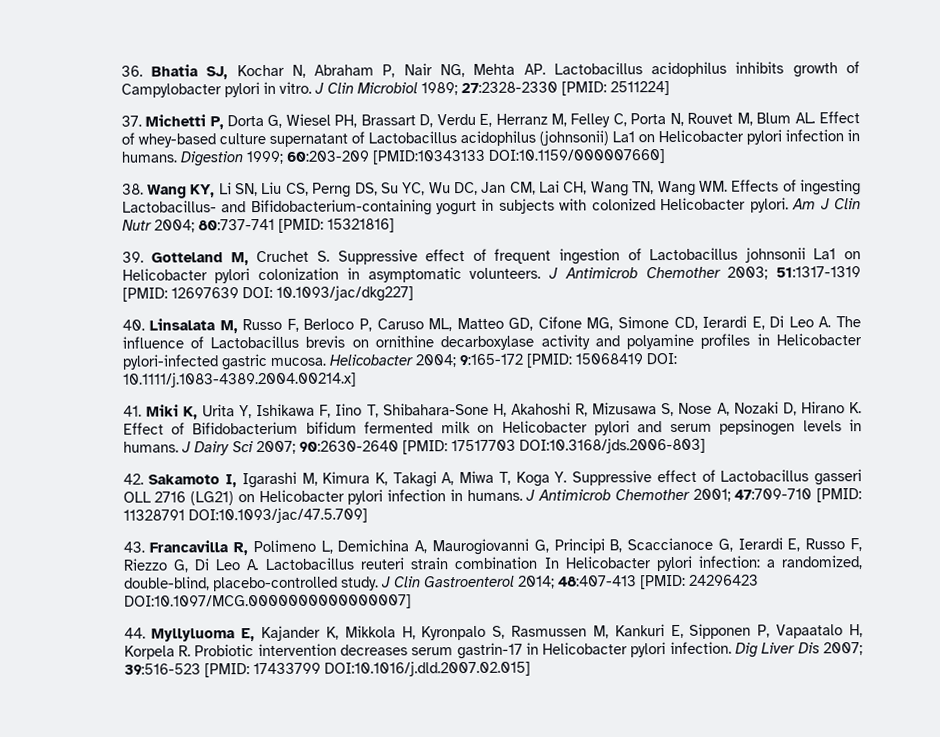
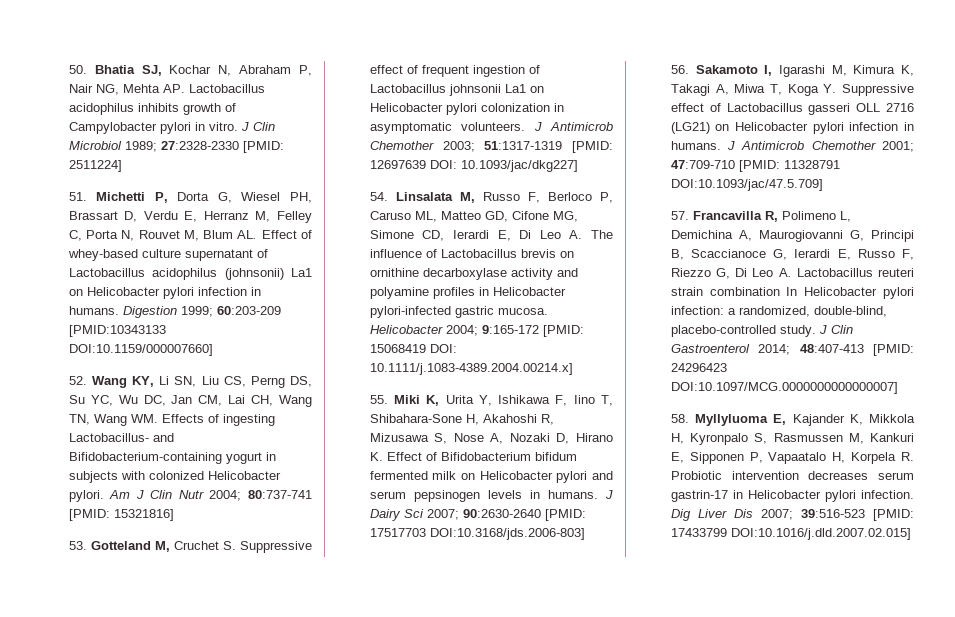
- 36. Bhatia SJ, Kochar N, Abraham P, Nair NG, Mehta AP. Lactobacillus acidophilus inhibits growth of Campylobacter pylori in vitro.
+ 50. Bhatia SJ, Kochar N, Abraham P, Nair NG, Mehta AP. Lactobacillus acidophilus inhibits growth of Campylobacter pylori in vitro.
- 37. Michetti P, Dorta G, Wiesel PH, Brassart D, Verdu E, Herranz M, Felley C, Porta N, Rouvet M, Blum AL. Effect of whey-based culture supernatant of Lactobacillus acidophilus (johnsonii) La1 on Helicobacter pylori infection in humans.
+ 51. Michetti P, Dorta G, Wiesel PH, Brassart D, Verdu E, Herranz M, Felley C, Porta N, Rouvet M, Blum AL. Effect of whey-based culture supernatant of Lactobacillus acidophilus (johnsonii) La1 on Helicobacter pylori infection in humans.
- 38. Wang KY, Li SN, Liu CS, Perng DS, Su YC, Wu DC, Jan CM, Lai CH, Wang TN, Wang WM. Effects of ingesting Lactobacillus- and Bifidobacterium-containing yogurt in subjects with colonized Helicobacter pylori.
+ 52. Wang KY, Li SN, Liu CS, Perng DS, Su YC, Wu DC, Jan CM, Lai CH, Wang TN, Wang WM. Effects of ingesting Lactobacillus- and Bifidobacterium-containing yogurt in subjects with colonized Helicobacter pylori.
- 39. Gotteland M, Cruchet S. Suppressive effect of frequent ingestion of Lactobacillus johnsonii La1 on Helicobacter pylori colonization in asymptomatic volunteers.
+ 53. Gotteland M, Cruchet S. Suppressive effect of frequent ingestion of Lactobacillus johnsonii La1 on Helicobacter pylori colonization in asymptomatic volunteers.
- 40. Linsalata M, Russo F, Berloco P, Caruso ML, Matteo GD, Cifone MG, Simone CD, Ierardi E, Di Leo A. The influence of Lactobacillus brevis on ornithine decarboxylase activity and polyamine profiles in Helicobacter pylori-infected gastric mucosa.
+ 54. Linsalata M, Russo F, Berloco P, Caruso ML, Matteo GD, Cifone MG, Simone CD, Ierardi E, Di Leo A. The influence of Lactobacillus brevis on ornithine decarboxylase activity and polyamine profiles in Helicobacter pylori-infected gastric mucosa.
- 41. Miki K, Urita Y, Ishikawa F, Iino T, Shibahara-Sone H, Akahoshi R, Mizusawa S, Nose A, Nozaki D, Hirano K. Effect of Bifidobacterium bifidum fermented milk on Helicobacter pylori and serum pepsinogen levels in humans.
+ 55. Miki K, Urita Y, Ishikawa F, Iino T, Shibahara-Sone H, Akahoshi R, Mizusawa S, Nose A, Nozaki D, Hirano K. Effect of Bifidobacterium bifidum fermented milk on Helicobacter pylori and serum pepsinogen levels in humans.
- 42. Sakamoto I, Igarashi M, Kimura K, Takagi A, Miwa T, Koga Y. Suppressive effect of Lactobacillus gasseri OLL 2716 (LG21) on Helicobacter pylori infection in humans.
+ 56. Sakamoto I, Igarashi M, Kimura K, Takagi A, Miwa T, Koga Y. Suppressive effect of Lactobacillus gasseri OLL 2716 (LG21) on Helicobacter pylori infection in humans.
- 43. Francavilla R, Polimeno L, Demichina A, Maurogiovanni G, Principi B, Scaccianoce G, Ierardi E, Russo F, Riezzo G, Di Leo A. Lactobacillus reuteri strain combination In Helicobacter pylori infection: a randomized, double-blind, placebo-controlled study.
+ 57. Francavilla R, Polimeno L, Demichina A, Maurogiovanni G, Principi B, Scaccianoce G, Ierardi E, Russo F, Riezzo G, Di Leo A. Lactobacillus reuteri strain combination In Helicobacter pylori infection: a randomized, double-blind, placebo-controlled study.
- 44. Myllyluoma E, Kajander K, Mikkola H, Kyronpalo S, Rasmussen M, Kankuri E, Sipponen P, Vapaatalo H, Korpela R. Probiotic intervention decreases serum gastrin-17 in Helicobacter pylori infection.
+ 58. Myllyluoma E, Kajander K, Mikkola H, Kyronpalo S, Rasmussen M, Kankuri E, Sipponen P, Vapaatalo H, Korpela R. Probiotic intervention decreases serum gastrin-17 in Helicobacter pylori infection.

